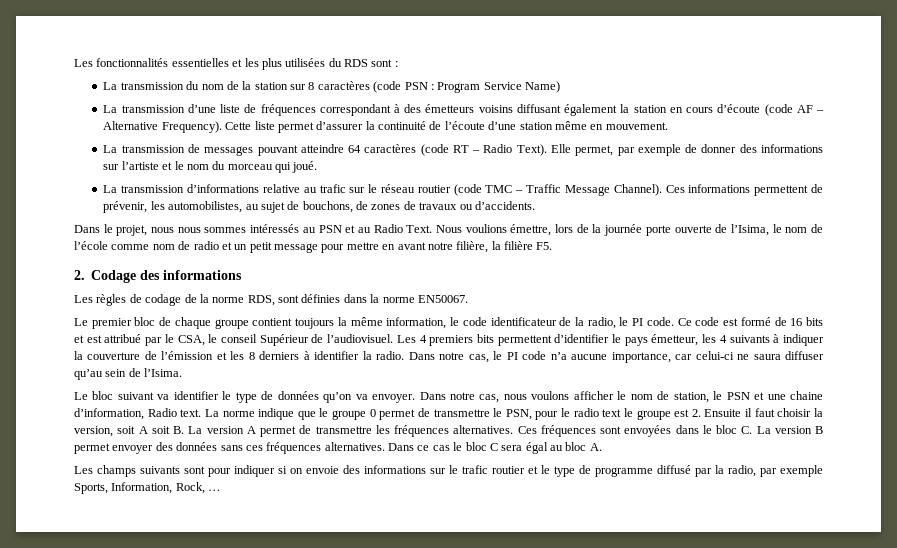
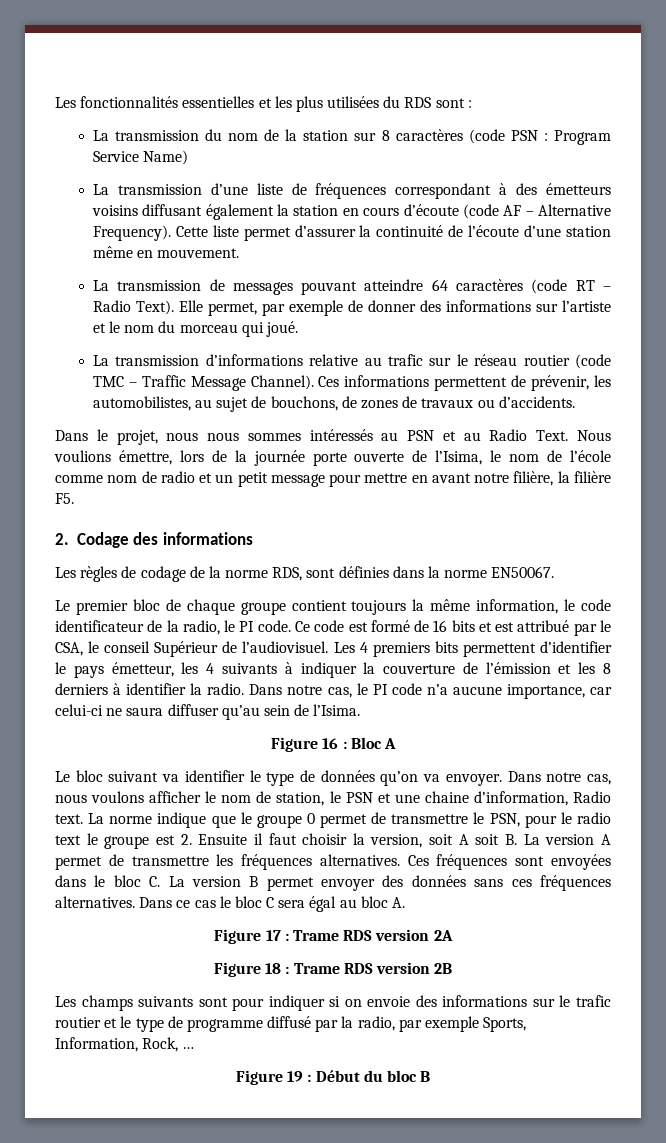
+ Figure 16 : Bloc A
+ Figure 17 : Trame RDS version 2A
+ Figure 18 : Trame RDS version 2B
+ Figure 19 : Début du bloc B

